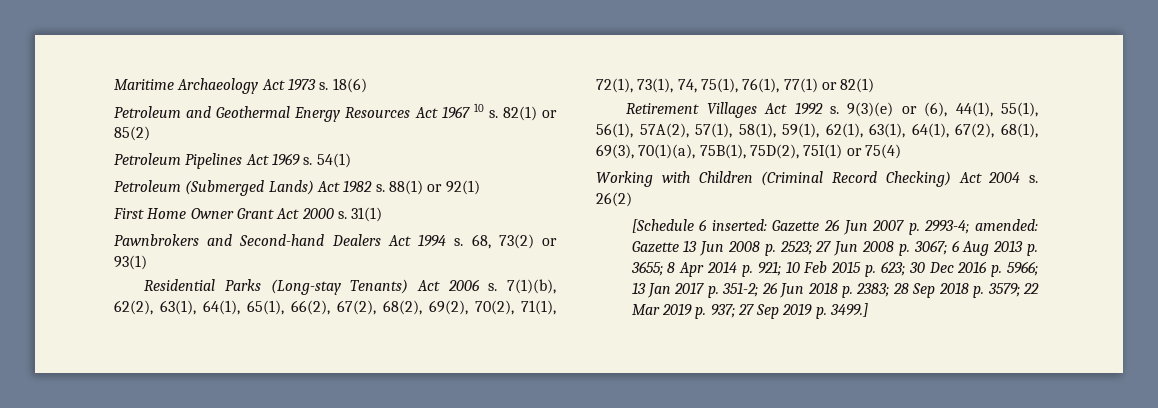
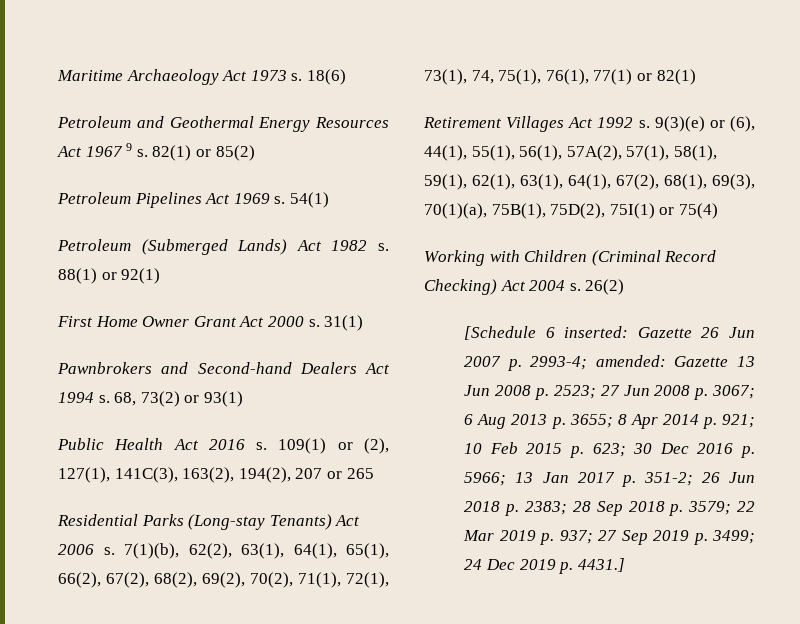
- Petroleum and Geothermal Energy Resources Act 1967 10 s.
+ Petroleum and Geothermal Energy Resources Act 1967 9 s.
+ Public Health Act 2016 s. 109(1) or (2), 127(1), 141C(3), 163(2), 194(2), 207 or 265
- 27 Sep 2019 p. 3499.]
+ 27 Sep 2019 p. 3499; 24 Dec 2019 p. 4431.]

